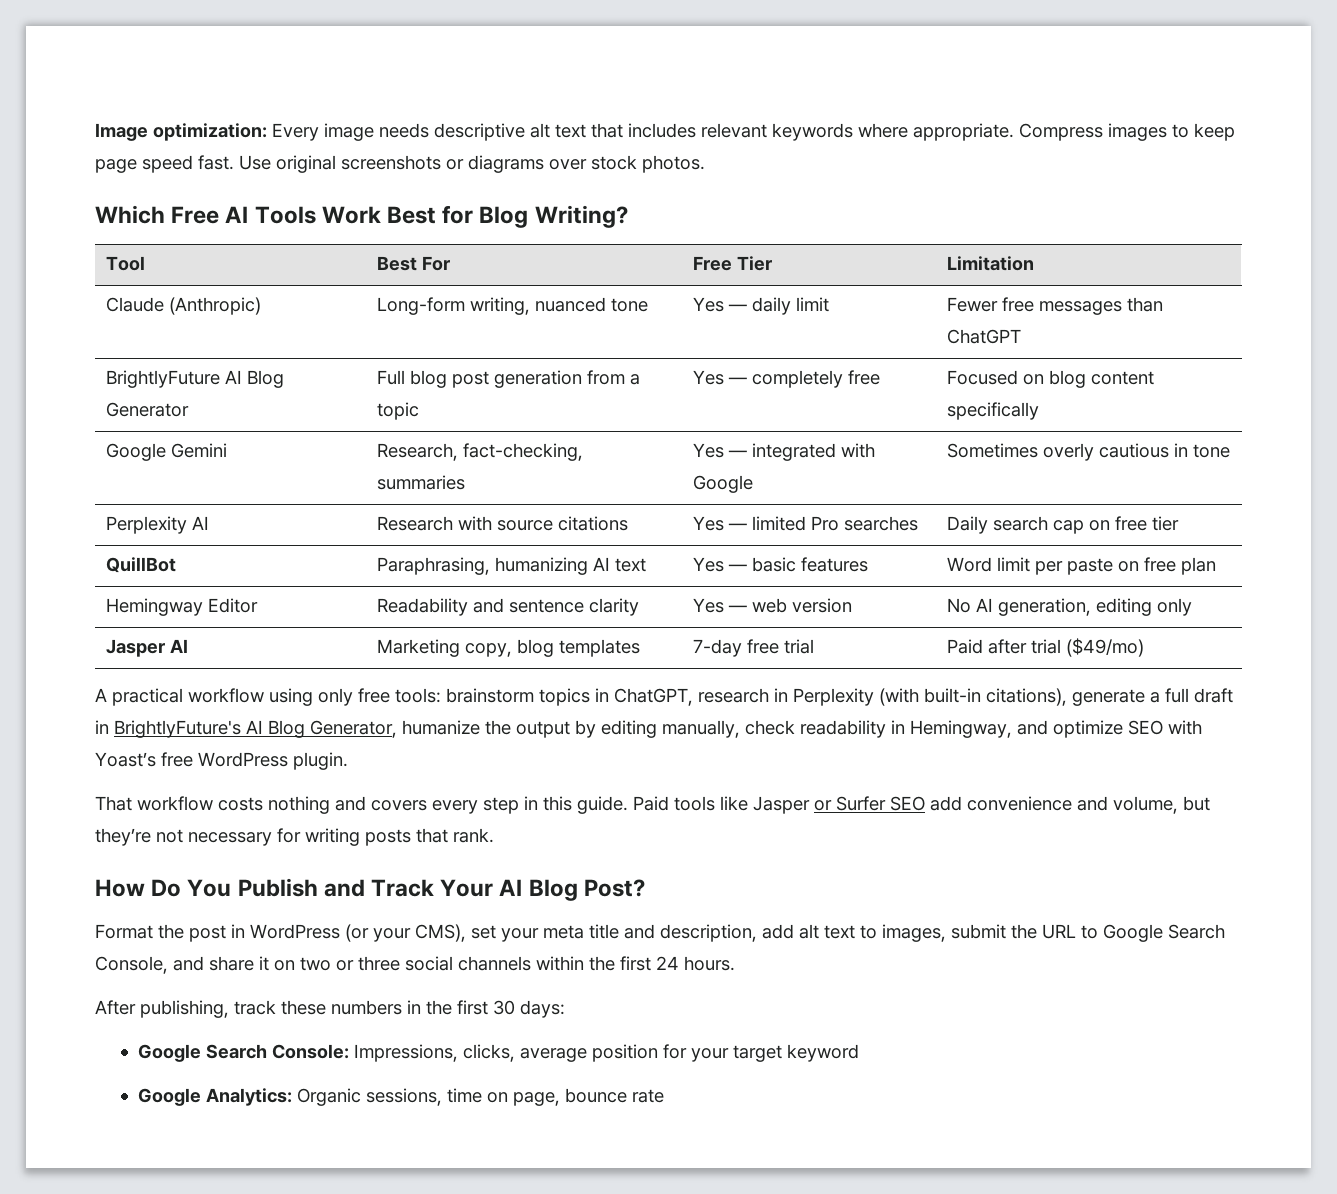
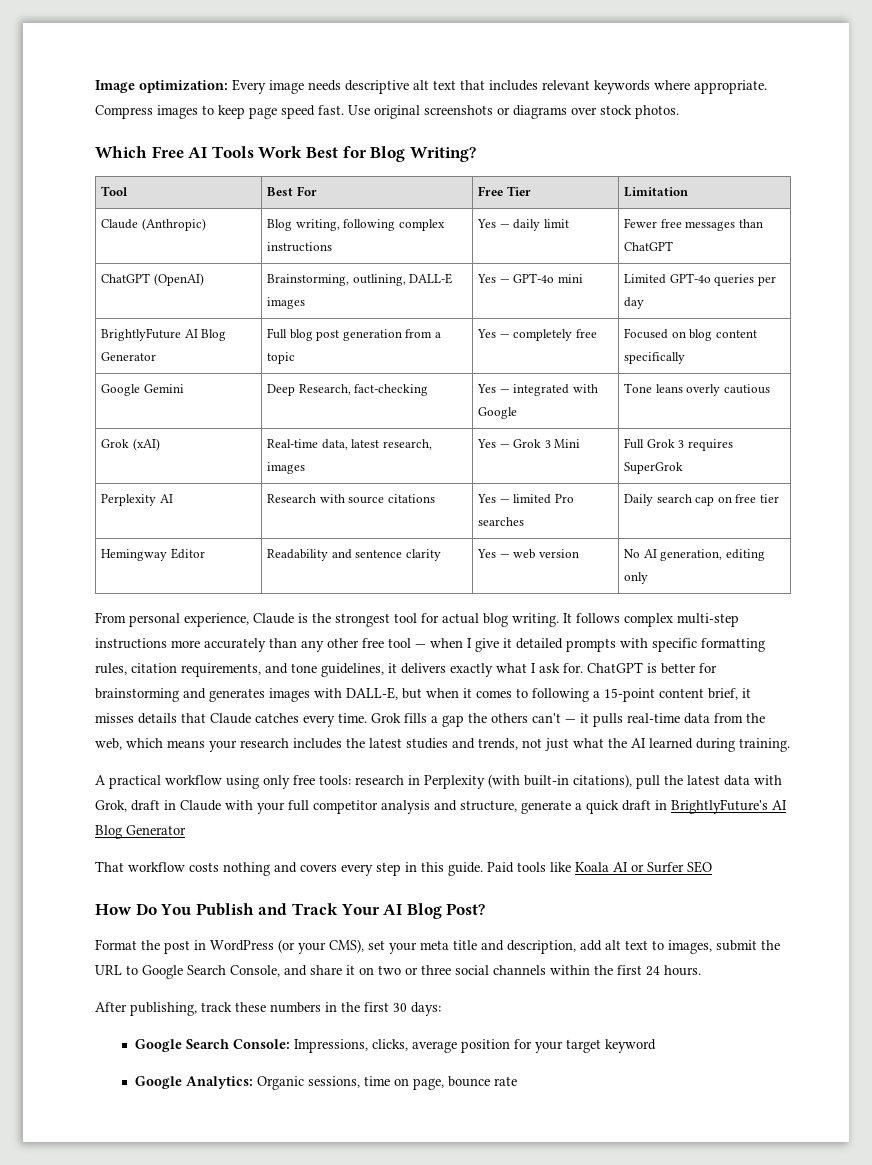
- Claude (Anthropic) | Long-form writing, nuanced tone | Yes — daily limit | Fewer free messages than ChatGPT
+ Claude (Anthropic) | Blog writing, following complex instructions | Yes — daily limit | Fewer free messages than ChatGPT
+ ChatGPT (OpenAI) | Brainstorming, outlining, DALL-E images | Yes — GPT-4o mini | Limited GPT-4o queries per day
- Google Gemini | Research, fact-checking, summaries | Yes — integrated with Google | Sometimes overly cautious in tone
+ Google Gemini | Deep Research, fact-checking | Yes — integrated with Google | Tone leans overly cautious
+ Grok (xAI) | Real-time data, latest research, images | Yes — Grok 3 Mini | Full Grok 3 requires SuperGrok
- QuillBot | Paraphrasing, humanizing AI text | Yes — basic features | Word limit per paste on free plan
- Jasper AI | Marketing copy, blog templates | 7-day free trial | Paid after trial ($49/mo)
+ From personal experience, Claude is the strongest tool for actual blog writing. It follows complex multi-step instructions more accurately than any other free tool — when I give it detailed prompts with specific formatting rules, citation requirements, and tone guidelines, it delivers exactly what I ask for. ChatGPT is better for brainstorming and generates images with DALL-E, but when it comes to following a 15-point content brief, it misses details that Claude catches every time. Grok fills a gap the others can't — it pulls real-time data from the web, which means your research includes the latest studies and trends, not just what the AI learned during training.
- A practical workflow using only free tools: brainstorm topics in ChatGPT, research in Perplexity (with built-in citations), generate a full draft in BrightlyFuture's AI Blog Generator, humanize the output by editing manually, check readability in Hemingway, and optimize SEO with Yoast’s free WordPress plugin.
+ A practical workflow using only free tools: research in Perplexity (with built-in citations), pull the latest data with Grok, draft in Claude with your full competitor analysis and structure, generate a quick draft in BrightlyFuture's AI Blog Generator
- Paid tools like Jasper or Surfer SEO add convenience and volume, but they’re not necessary for writing posts that rank.
+ Paid tools like Koala AI or Surfer SEO

